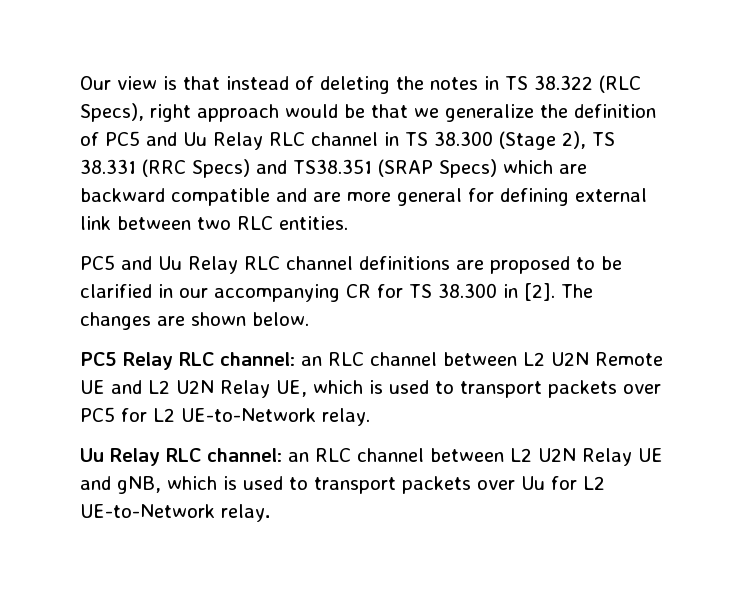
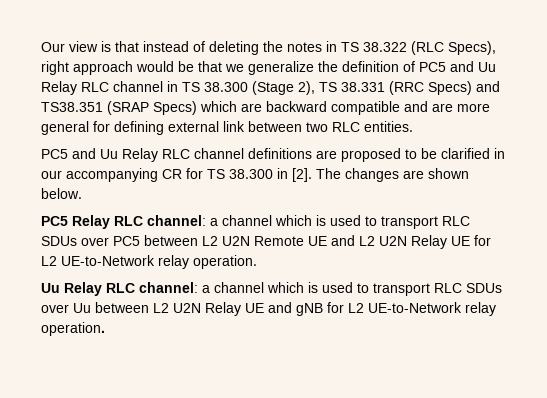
- PC5 Relay RLC channel: an RLC channel between L2 U2N Remote UE and L2 U2N Relay UE, which is used to transport packets over PC5 for L2 UE-to-Network relay.
- Uu Relay RLC channel: an RLC channel between L2 U2N Relay UE and gNB, which is used to transport packets over Uu for L2 UE-to-Network relay.
+ PC5 Relay RLC channel: a channel which is used to transport RLC SDUs over PC5 between L2 U2N Remote UE and L2 U2N Relay UE for L2 UE-to-Network relay operation.
+ Uu Relay RLC channel: a channel which is used to transport RLC SDUs over Uu between L2 U2N Relay UE and gNB for L2 UE-to-Network relay operation.

